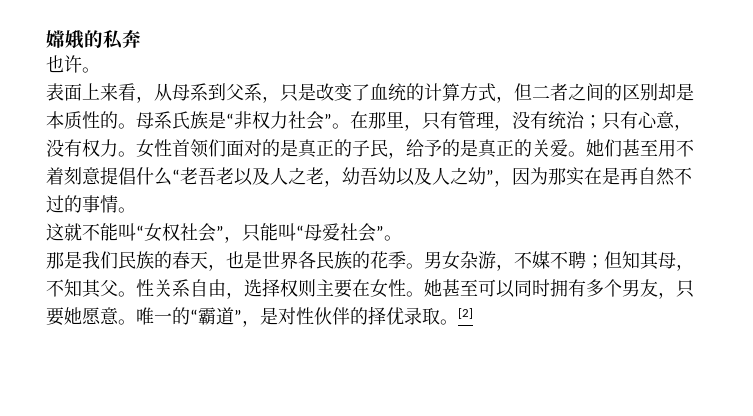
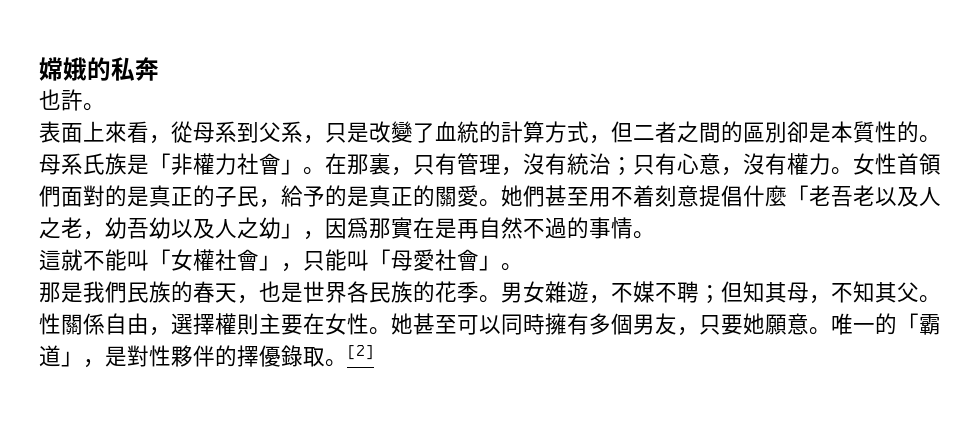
- 也许。
+ 也許。
- 表面上来看，从母系到父系，只是改变了血统的计算方式，但二者之间的区别却是本质性的。母系氏族是“非权力社会”。在那里，只有管理，没有统治；只有心意，没有权力。
+ 表面上來看，從母系到父系，只是改變了血統的計算方式，但二者之間的區別卻是本質性的。母系氏族是「非權力社會」。在那裏，只有管理，沒有統治；只有心意，沒有權力。
- 女性首领们面对的是真正的子民，给予的是真正的关爱。她们甚至用不着刻意提倡什么“老吾老以及人之老，幼吾幼以及人之幼”，因为那实在是再自然不过的事情。
+ 女性首領們面對的是真正的子民，給予的是真正的關愛。她們甚至用不着刻意提倡什麼「老吾老以及人之老，幼吾幼以及人之幼」，因爲那實在是再自然不過的事情。
- 这就不能叫“女权社会”，只能叫“母爱社会”。
+ 這就不能叫「女權社會」，只能叫「母愛社會」。
- 那是我们民族的春天，也是世界各民族的花季。
+ 那是我們民族的春天，也是世界各民族的花季。
- 男女杂游，不媒不聘；但知其母，不知其父。
+ 男女雜遊，不媒不聘；但知其母，不知其父。
- 性关系自由，选择权则主要在女性。
+ 性關係自由，選擇權則主要在女性。
- 她甚至可以同时拥有多个男友，只要她愿意。
+ 她甚至可以同時擁有多個男友，只要她願意。
- 唯一的“霸道”，是对性伙伴的择优录取。
+ 唯一的「霸道」，是對性夥伴的擇優錄取。

